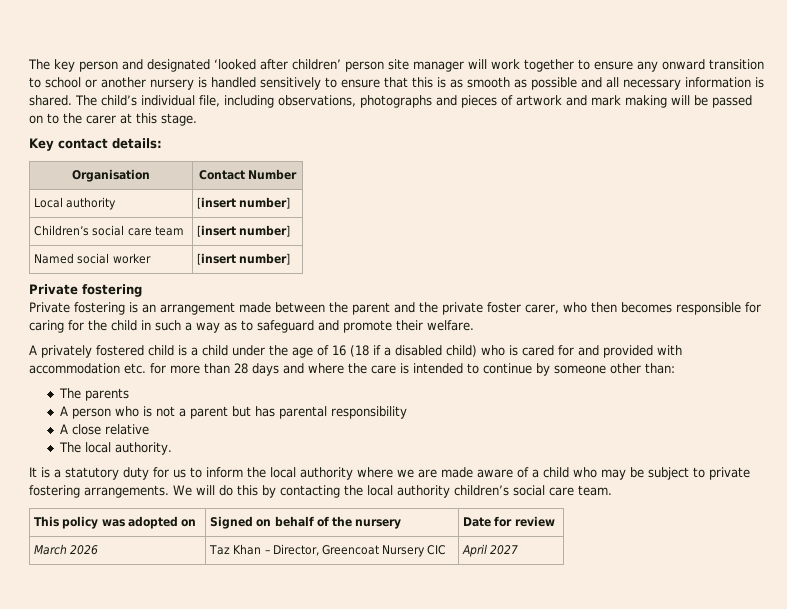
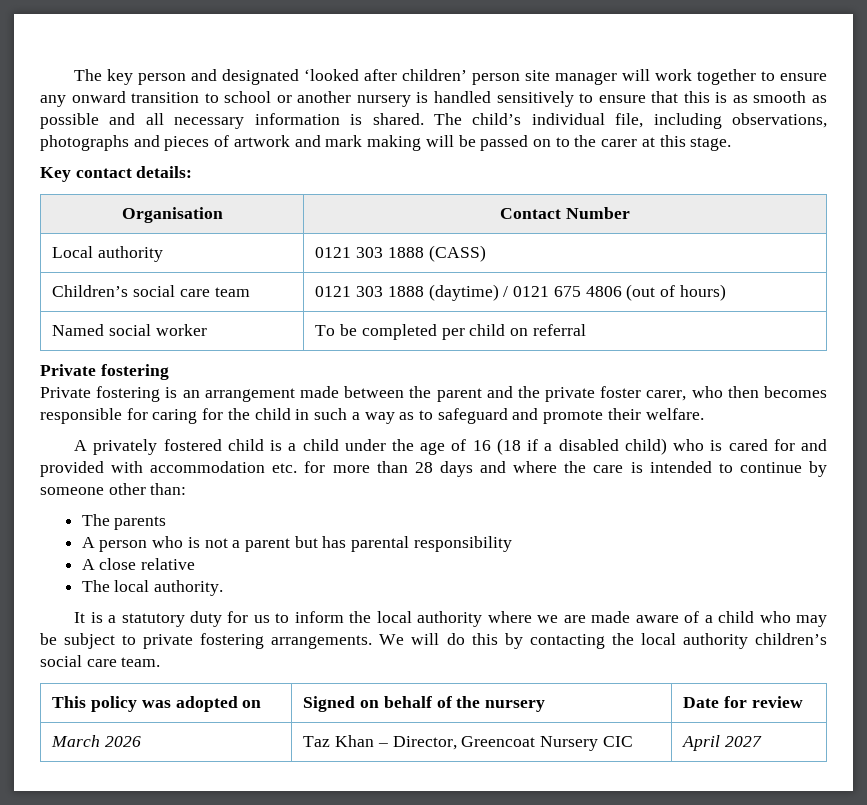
- Local authority | [insert number]
+ Local authority | 0121 303 1888 (CASS)
- Children’s social care team | [insert number]
- Named social worker | [insert number]
+ Children’s social care team | 0121 303 1888 (daytime) / 0121 675 4806 (out of hours)
+ Named social worker | To be completed per child on referral

